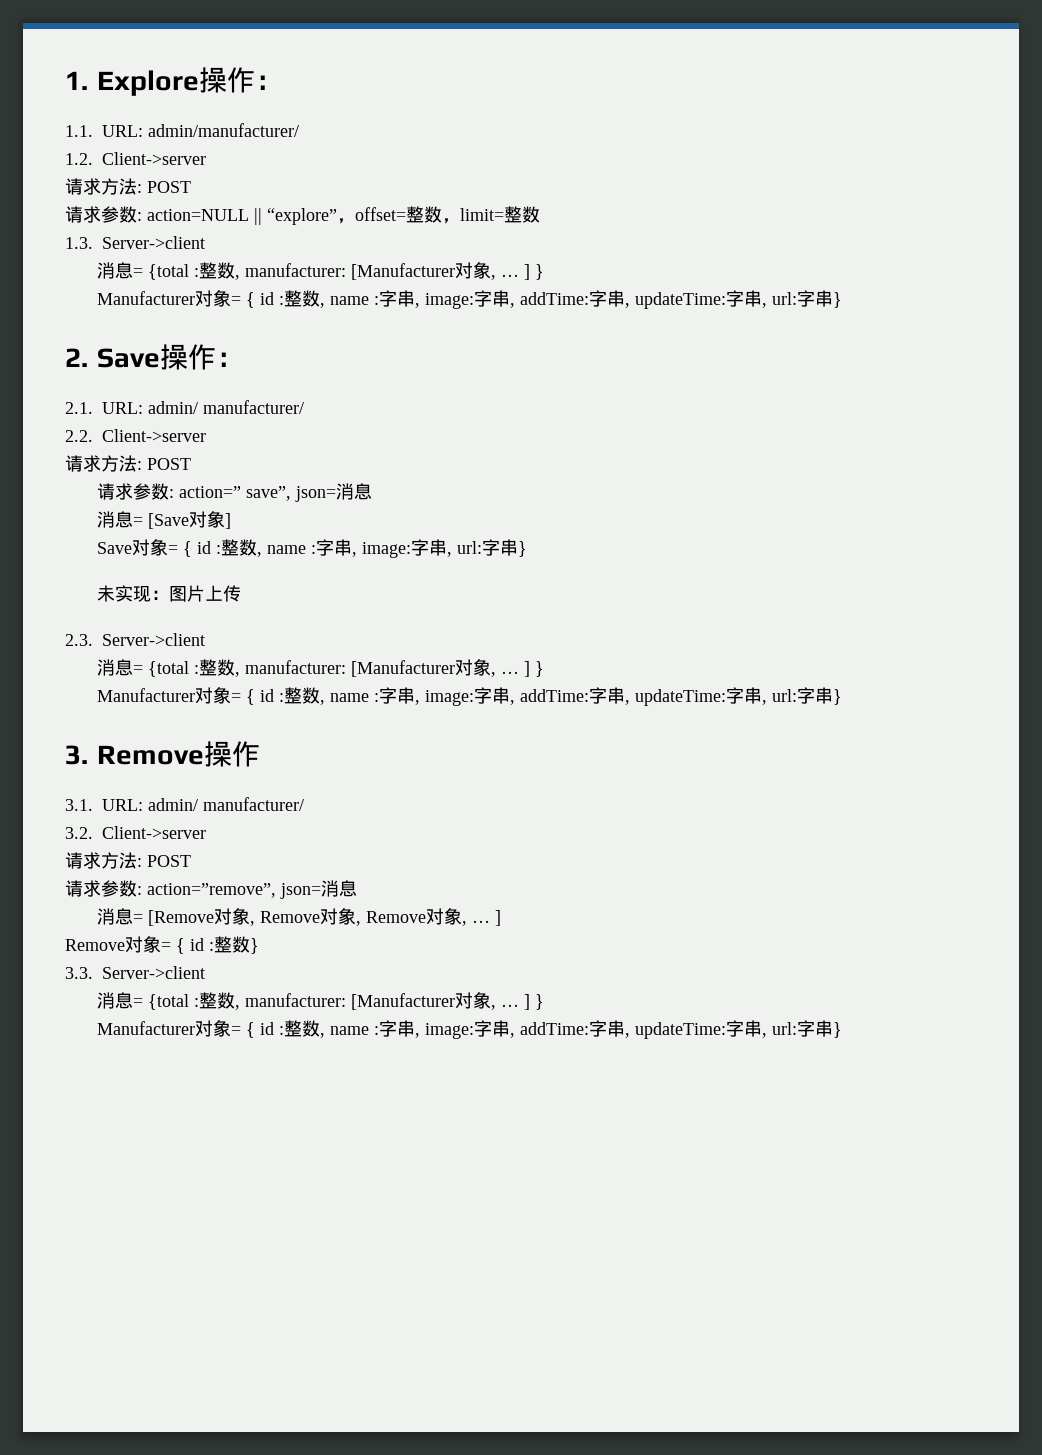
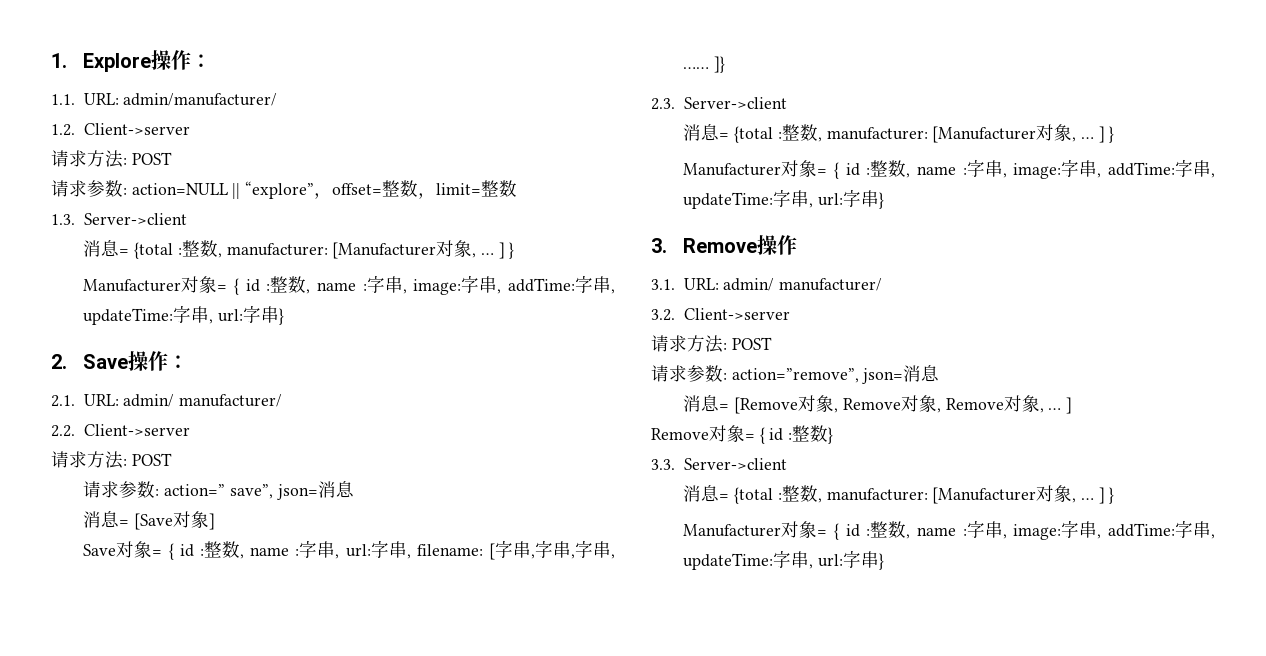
- Save对象= { id :整数, name :字串, image:字串, url:字串}
- 未实现：图片上传
+ Save对象= { id :整数, name :字串, url:字串, filename: [字串,字串,字串, …… ]}

